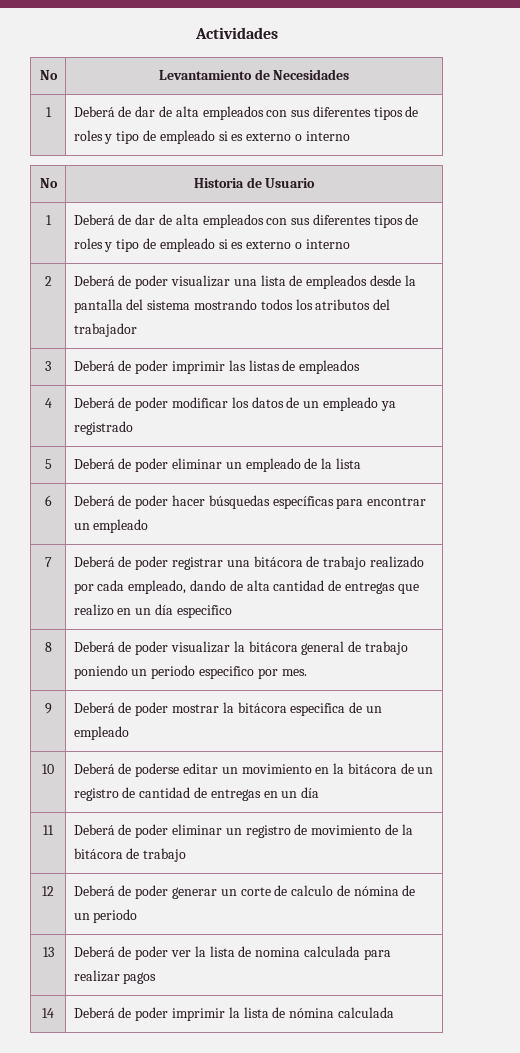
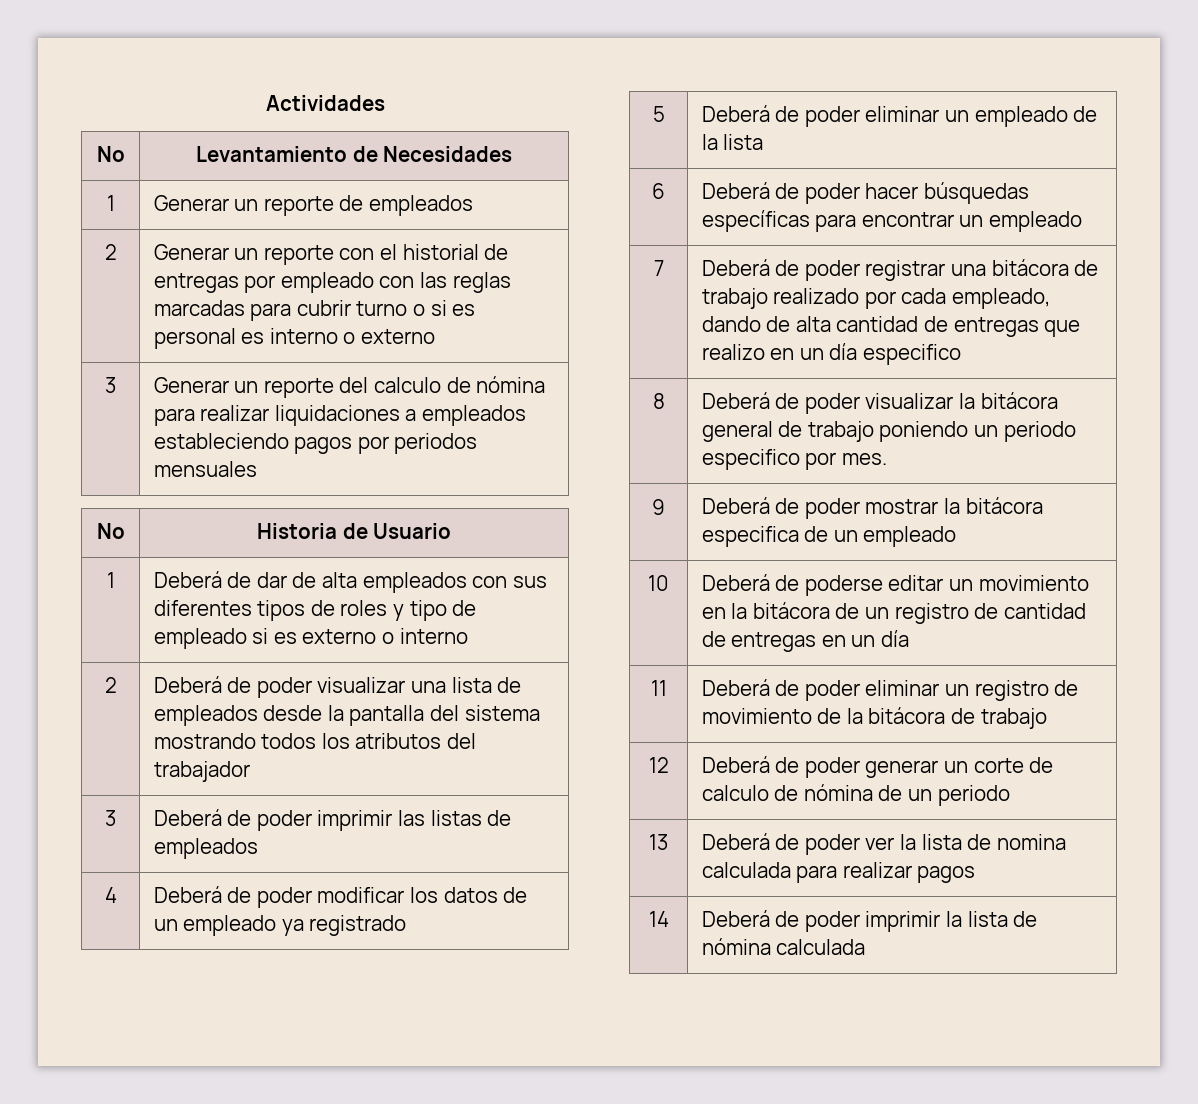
  No | Levantamiento de Necesidades
- 1 | Deberá de dar de alta empleados con sus diferentes tipos de roles y tipo de empleado si es externo o interno
+ 1 | Generar un reporte de empleados
+ 2 | Generar un reporte con el historial de entregas por empleado con las reglas marcadas para cubrir turno o si es personal es interno o externo
+ 3 | Generar un reporte del calculo de nómina para realizar liquidaciones a empleados estableciendo pagos por periodos mensuales

